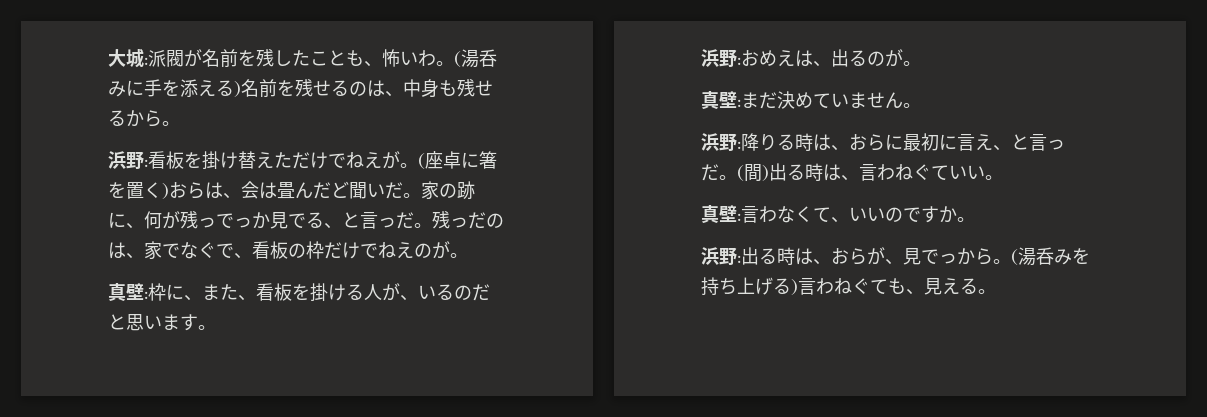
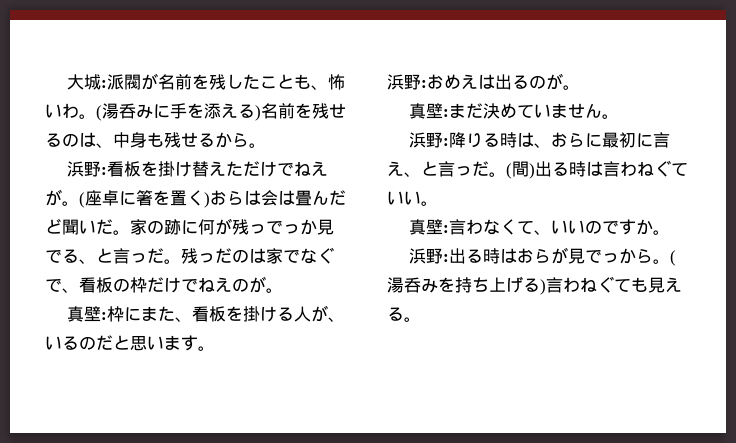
- (座卓に箸を置く)おらは、会は畳んだど聞いだ。
+ (座卓に箸を置く)おらは会は畳んだど聞いだ。
- 家の跡に、何が残っでっか見でる、と言っだ。
+ 家の跡に何が残っでっか見でる、と言っだ。
- 残っだのは、家でなぐで、看板の枠だけでねえのが。
+ 残っだのは家でなぐで、看板の枠だけでねえのが。
- 真壁:枠に、また、看板を掛ける人が、いるのだと思います。
+ 真壁:枠にまた、看板を掛ける人が、いるのだと思います。
- 浜野:おめえは、出るのが。
+ 浜野:おめえは出るのが。
- (間)出る時は、言わねぐていい。
+ (間)出る時は言わねぐていい。
- 浜野:出る時は、おらが、見でっから。
+ 浜野:出る時はおらが見でっから。
- (湯呑みを持ち上げる)言わねぐても、見える。
+ (湯呑みを持ち上げる)言わねぐても見える。

